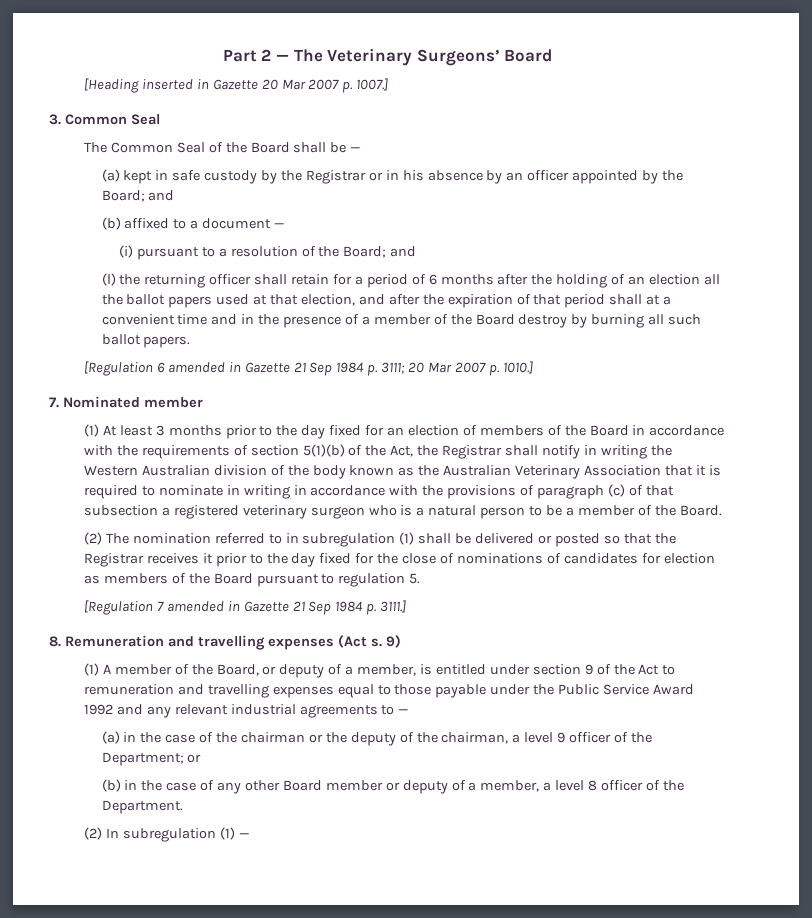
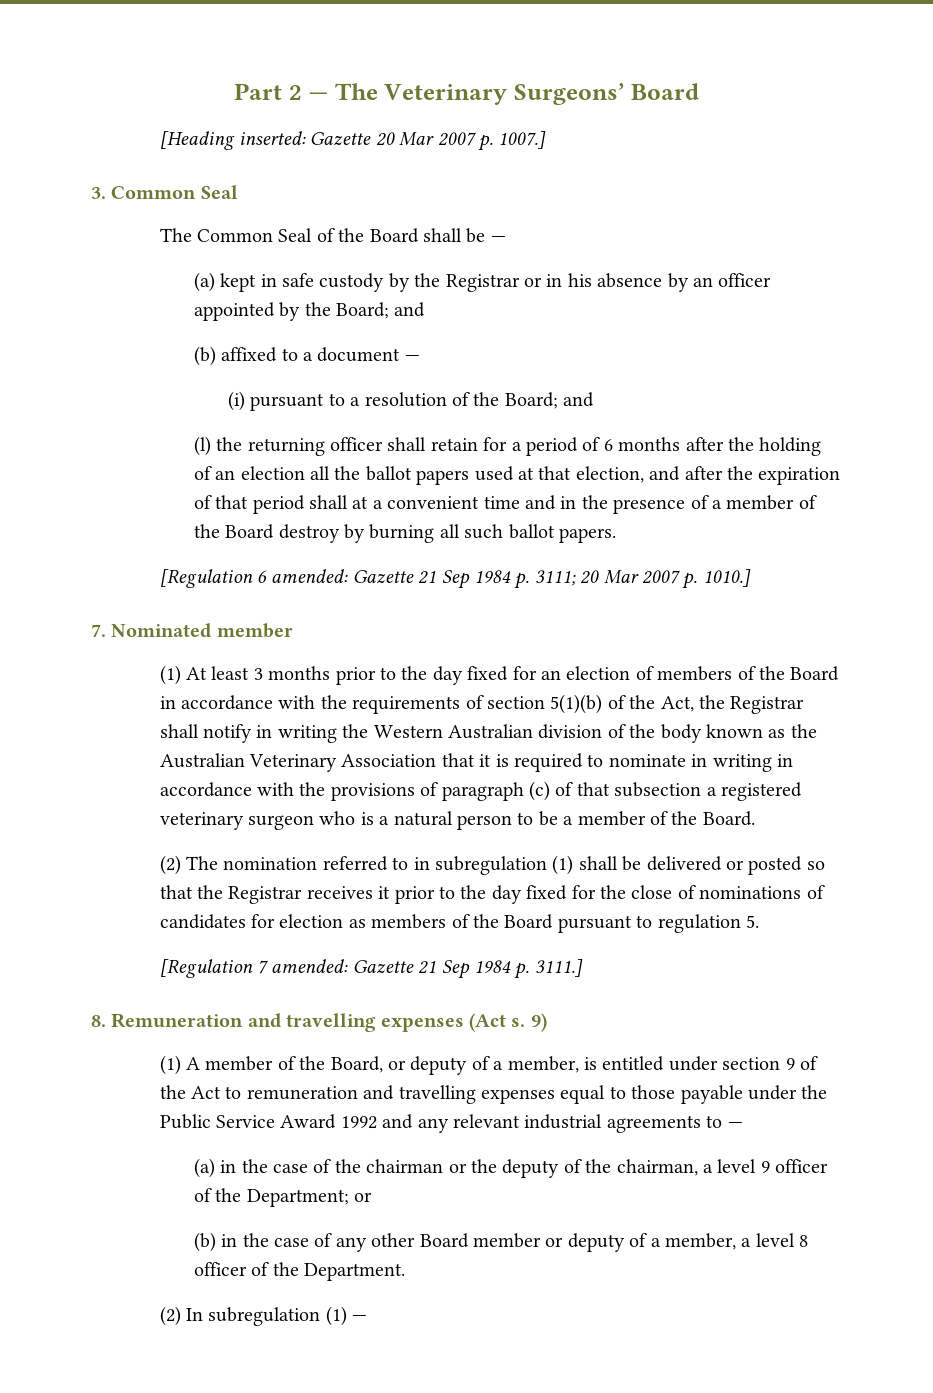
- [Heading inserted in Gazette 20 Mar 2007 p. 1007.]
+ [Heading inserted: Gazette 20 Mar 2007 p. 1007.]
- [Regulation 6 amended in Gazette 21 Sep 1984 p. 3111; 20 Mar 2007 p. 1010.]
+ [Regulation 6 amended: Gazette 21 Sep 1984 p. 3111; 20 Mar 2007 p. 1010.]
- [Regulation 7 amended in Gazette 21 Sep 1984 p. 3111.]
+ [Regulation 7 amended: Gazette 21 Sep 1984 p. 3111.]

